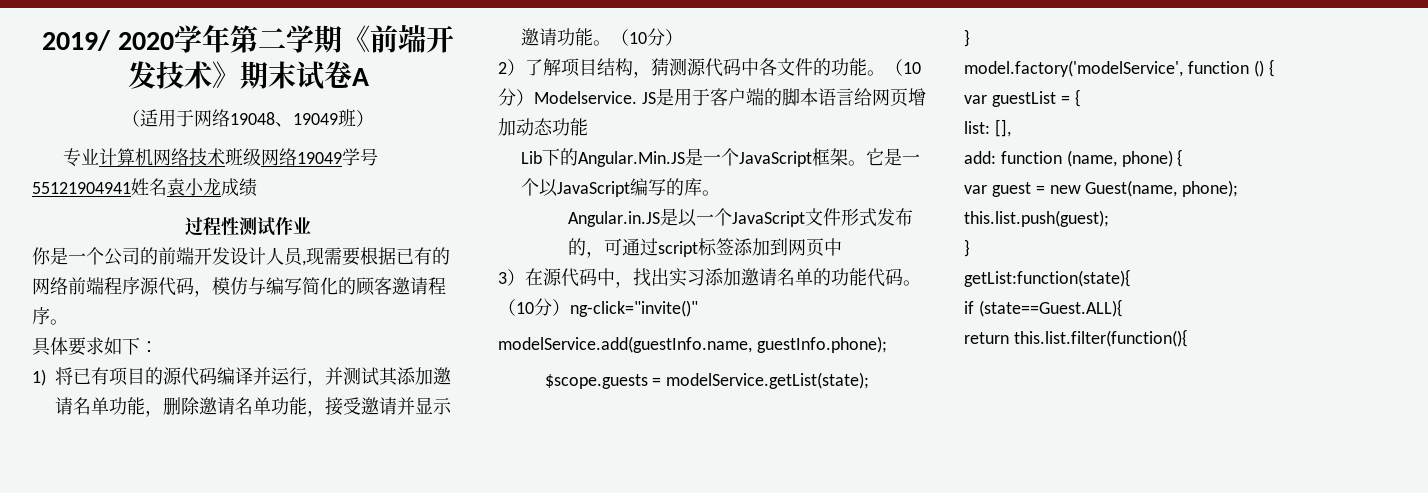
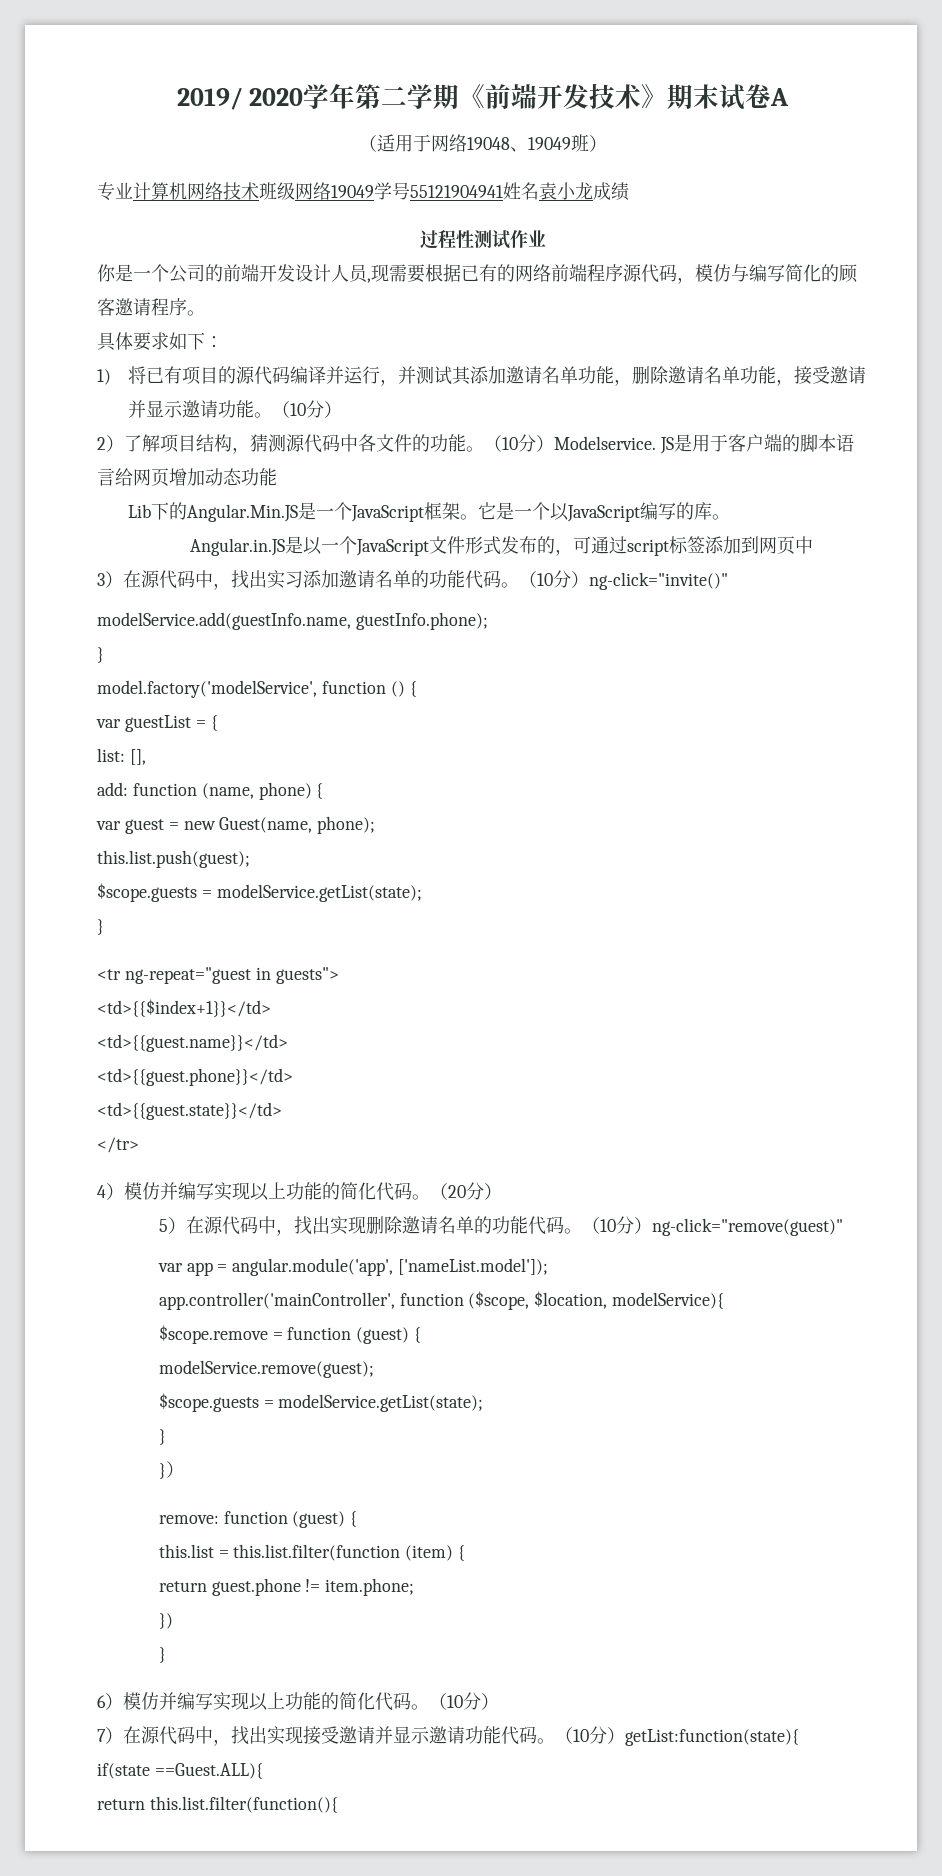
- $scope.guests = modelService.getList(state);
  this.list.push(guest);
+ $scope.guests = modelService.getList(state);
  }
- getList:function(state){
+ <tr ng-repeat="guest in guests">
+ <td>{{$index+1}}</td>
+ <td>{{guest.name}}</td>
+ <td>{{guest.phone}}</td>
+ <td>{{guest.state}}</td>
+ </tr>
+ 4）模仿并编写实现以上功能的简化代码。（20分）
+ 5）在源代码中，找出实现删除邀请名单的功能代码。（10分）ng-click="remove(guest)"
+ var app = angular.module('app', ['nameList.model']);
+ app.controller('mainController', function ($scope, $location, modelService){
+ $scope.remove = function (guest) {
+ modelService.remove(guest);
+ $scope.guests = modelService.getList(state);
+ }
+ }）
+ remove: function (guest) {
+ this.list = this.list.filter(function (item) {
+ return guest.phone != item.phone;
+ })
+ }
+ 6）模仿并编写实现以上功能的简化代码。（10分）
+ 7）在源代码中，找出实现接受邀请并显示邀请功能代码。（10分）getList:function(state){
- if (state==Guest.ALL){
+ if(state ==Guest.ALL){

